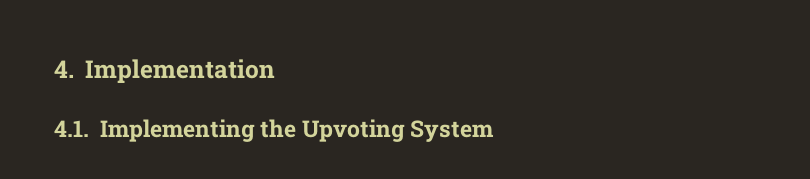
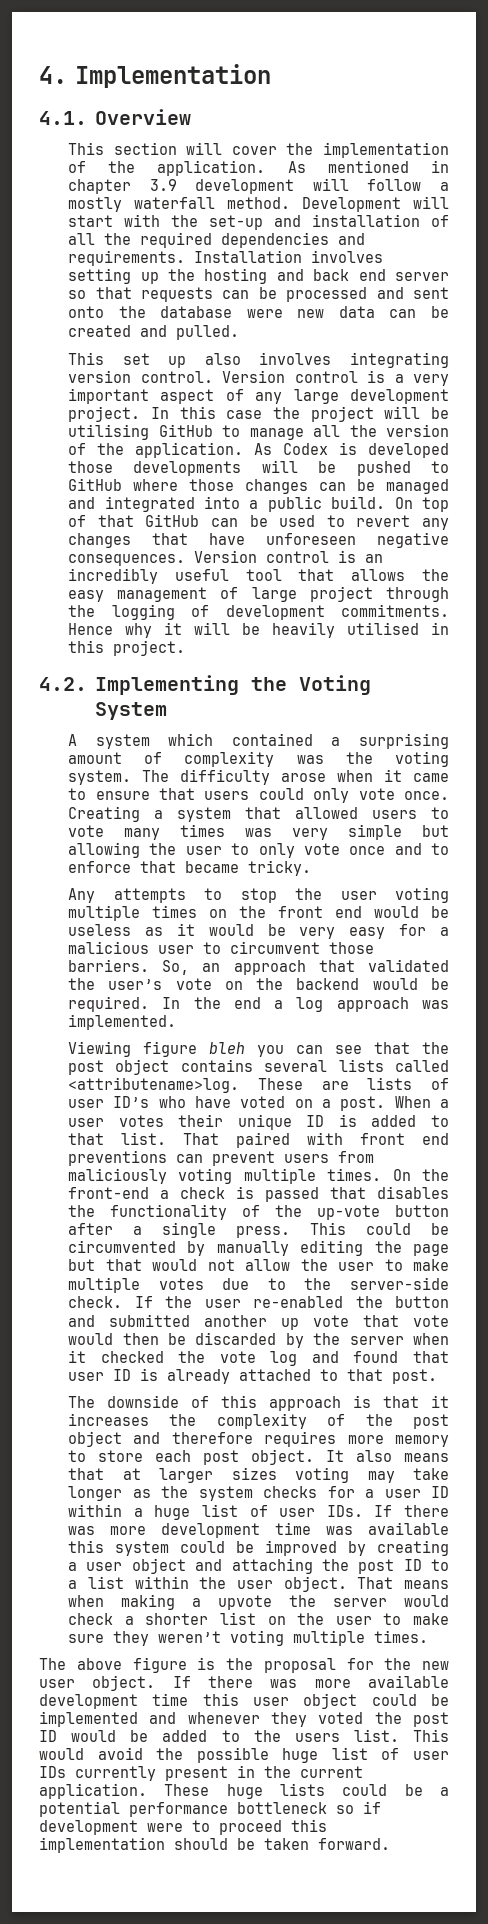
- 4.1. Implementing the Upvoting System
+ 4.1. Overview
+ This section will cover the implementation of the application. As mentioned in chapter 3.9 development will follow a mostly waterfall method. Development will start with the set-up and installation of all the required dependencies and requirements. Installation involves setting up the hosting and back end server so that requests can be processed and sent onto the database were new data can be created and pulled.
+ This set up also involves integrating version control. Version control is a very important aspect of any large development project. In this case the project will be utilising GitHub to manage all the version of the application. As Codex is developed those developments will be pushed to GitHub where those changes can be managed and integrated into a public build. On top of that GitHub can be used to revert any changes that have unforeseen negative consequences. Version control is an incredibly useful tool that allows the easy management of large project through the logging of development commitments. Hence why it will be heavily utilised in this project.
+ 4.2. Implementing the Voting System
+ A system which contained a surprising amount of complexity was the voting system. The difficulty arose when it came to ensure that users could only vote once. Creating a system that allowed users to vote many times was very simple but allowing the user to only vote once and to enforce that became tricky.
+ Any attempts to stop the user voting multiple times on the front end would be useless as it would be very easy for a malicious user to circumvent those barriers. So, an approach that validated the user’s vote on the backend would be required. In the end a log approach was implemented.
+ Viewing figure bleh you can see that the post object contains several lists called <attributename>log. These are lists of user ID’s who have voted on a post. When a user votes their unique ID is added to that list. That paired with front end preventions can prevent users from maliciously voting multiple times. On the front-end a check is passed that disables the functionality of the up-vote button after a single press. This could be circumvented by manually editing the page but that would not allow the user to make multiple votes due to the server-side check. If the user re-enabled the button and submitted another up vote that vote would then be discarded by the server when it checked the vote log and found that user ID is already attached to that post.
+ The downside of this approach is that it increases the complexity of the post object and therefore requires more memory to store each post object. It also means that at larger sizes voting may take longer as the system checks for a user ID within a huge list of user IDs. If there was more development time was available this system could be improved by creating a user object and attaching the post ID to a list within the user object. That means when making a upvote the server would check a shorter list on the user to make sure they weren’t voting multiple times.
+ The above figure is the proposal for the new user object. If there was more available development time this user object could be implemented and whenever they voted the post ID would be added to the users list. This would avoid the possible huge list of user IDs currently present in the current application. These huge lists could be a potential performance bottleneck so if development were to proceed this implementation should be taken forward.

